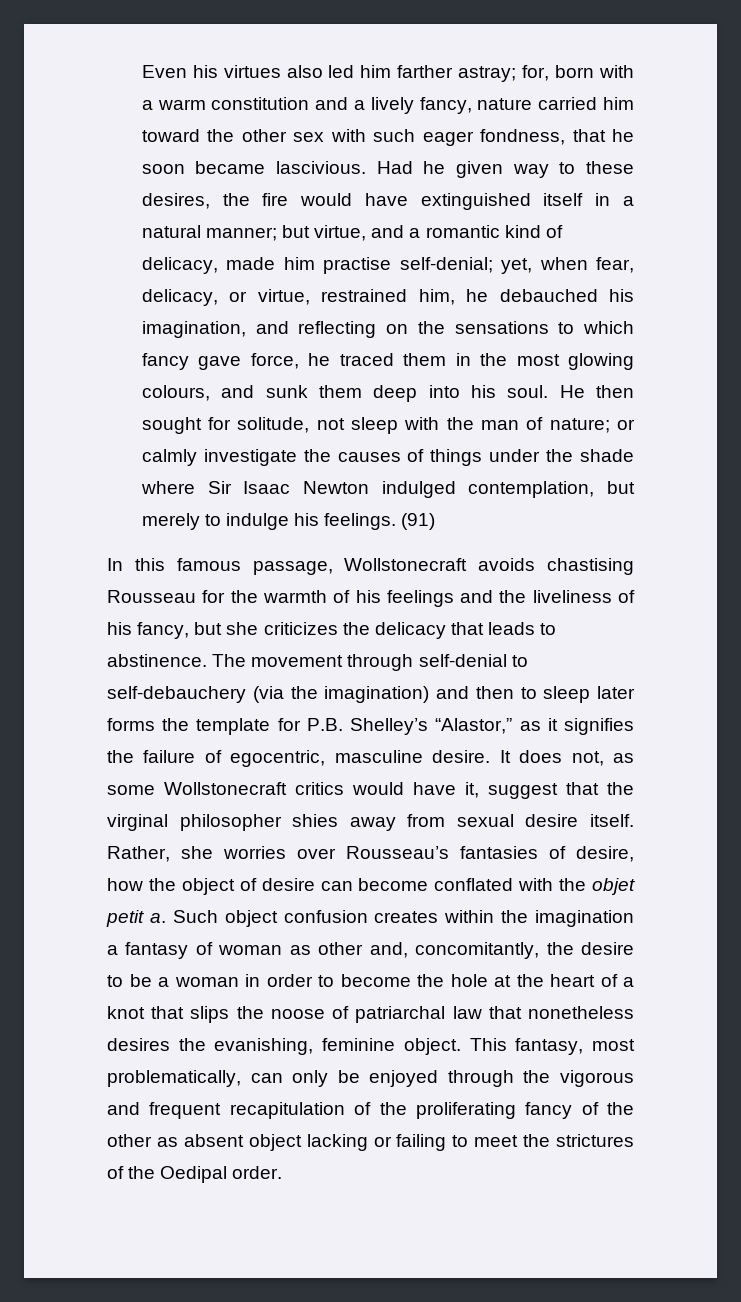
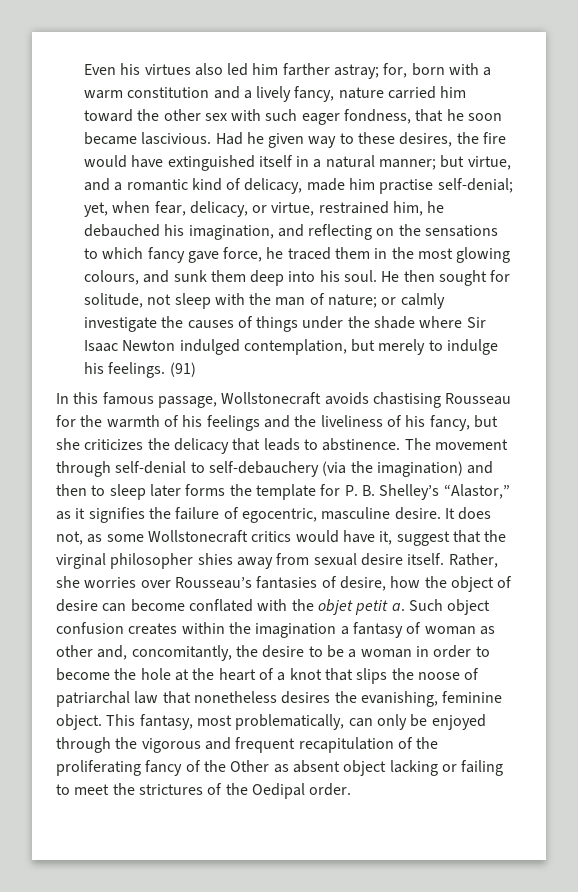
- The movement through self-denial to self-debauchery (via the imagination) and then to sleep later forms the template for P.B. Shelley’s “Alastor,” as it signifies the failure of egocentric, masculine desire.
+ The movement through self-denial to self-debauchery (via the imagination) and then to sleep later forms the template for P. B. Shelley’s “Alastor,” as it signifies the failure of egocentric, masculine desire.
- This fantasy, most problematically, can only be enjoyed through the vigorous and frequent recapitulation of the proliferating fancy of the other as absent object lacking or failing to meet the strictures of the Oedipal order.
+ This fantasy, most problematically, can only be enjoyed through the vigorous and frequent recapitulation of the proliferating fancy of the Other as absent object lacking or failing to meet the strictures of the Oedipal order.

